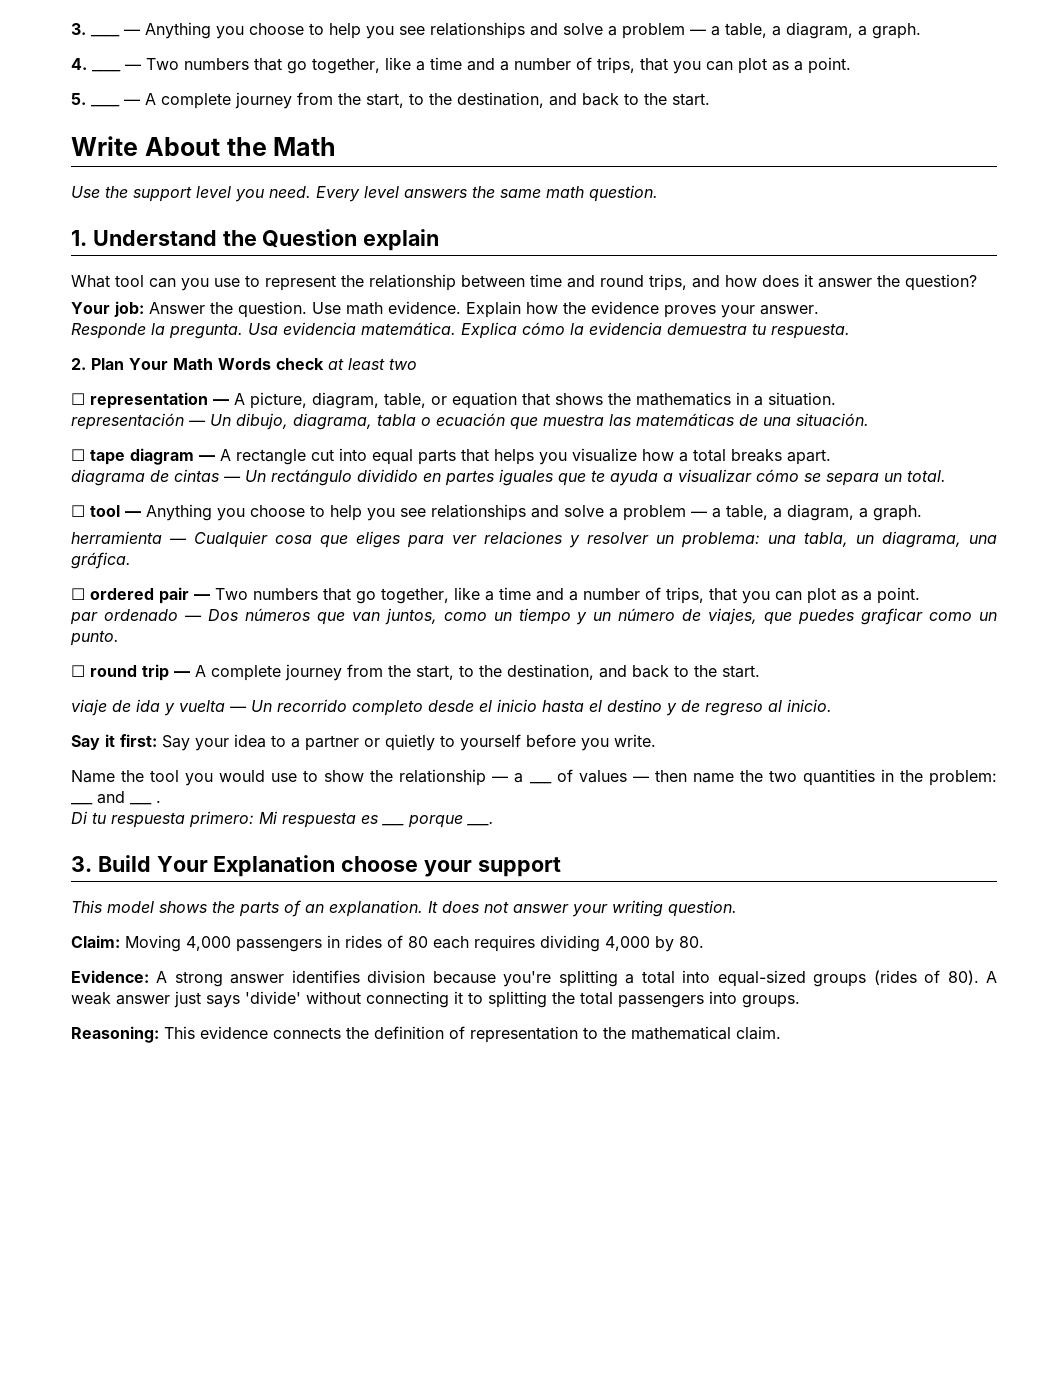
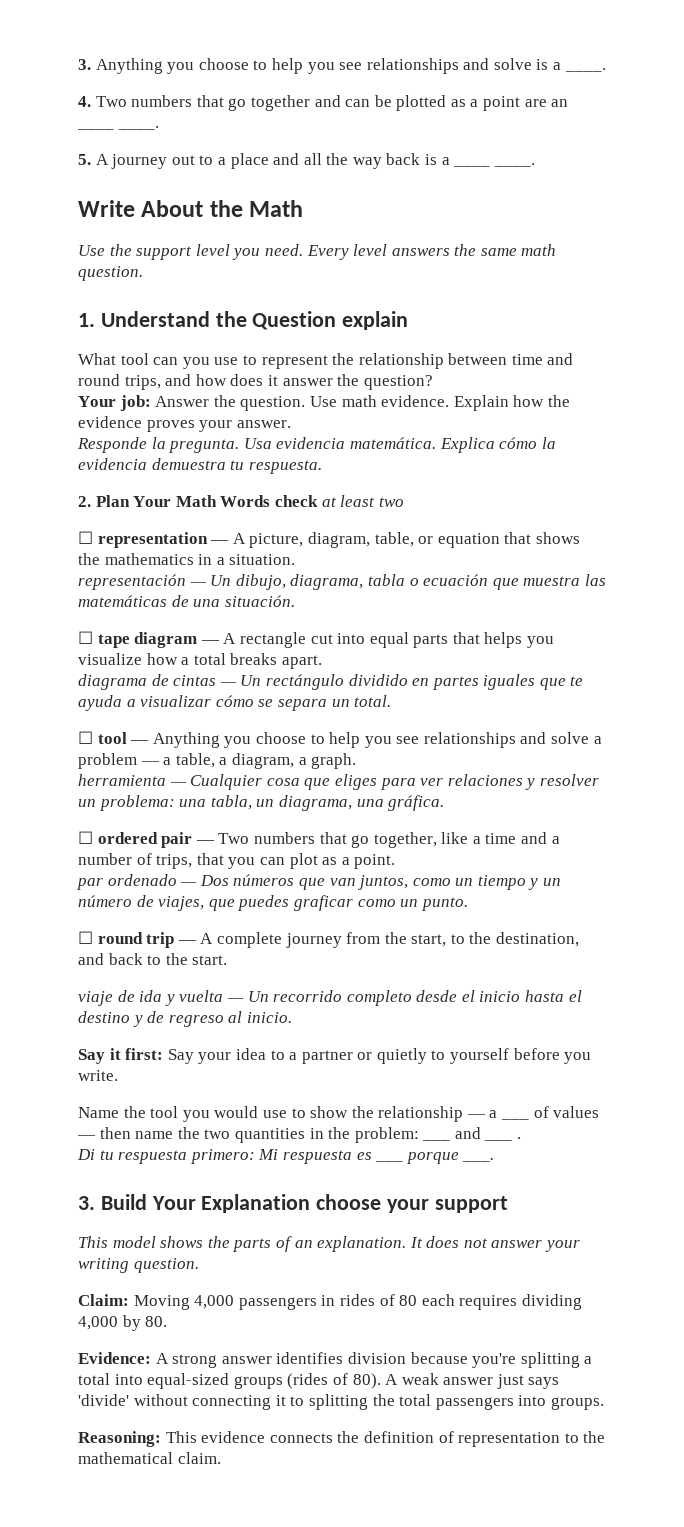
- 3. ____ — Anything you choose to help you see relationships and solve a problem — a table, a diagram, a graph.
+ 3. Anything you choose to help you see relationships and solve is a ____.
- 4. ____ — Two numbers that go together, like a time and a number of trips, that you can plot as a point.
- 5. ____ — A complete journey from the start, to the destination, and back to the start.
+ 4. Two numbers that go together and can be plotted as a point are an ____ ____.
+ 5. A journey out to a place and all the way back is a ____ ____.

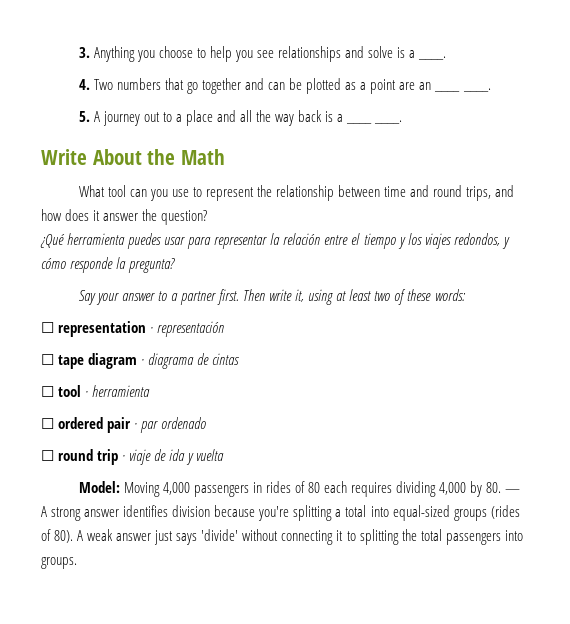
- Use the support level you need. Every level answers the same math question.
- 1. Understand the Question explain
- Your job: Answer the question. Use math evidence. Explain how the evidence proves your answer.
- Responde la pregunta. Usa evidencia matemática. Explica cómo la evidencia demuestra tu respuesta.
- 2. Plan Your Math Words check at least two
+ ¿Qué herramienta puedes usar para representar la relación entre el tiempo y los viajes redondos, y cómo responde la pregunta?
+ Say your answer to a partner first. Then write it, using at least two of these words:
- ☐ representation — A picture, diagram, table, or equation that shows the mathematics in a situation.
- representación — Un dibujo, diagrama, tabla o ecuación que muestra las matemáticas de una situación.
- ☐ tape diagram — A rectangle cut into equal parts that helps you visualize how a total breaks apart.
- diagrama de cintas — Un rectángulo dividido en partes iguales que te ayuda a visualizar cómo se separa un total.
- ☐ tool — Anything you choose to help you see relationships and solve a problem — a table, a diagram, a graph.
- herramienta — Cualquier cosa que eliges para ver relaciones y resolver un problema: una tabla, un diagrama, una gráfica.
- ☐ ordered pair — Two numbers that go together, like a time and a number of trips, that you can plot as a point.
- par ordenado — Dos números que van juntos, como un tiempo y un número de viajes, que puedes graficar como un punto.
- ☐ round trip — A complete journey from the start, to the destination, and back to the start.
- viaje de ida y vuelta — Un recorrido completo desde el inicio hasta el destino y de regreso al inicio.
- Say it first: Say your idea to a partner or quietly to yourself before you write.
- Name the tool you would use to show the relationship — a ___ of values — then name the two quantities in the problem: ___ and ___ .
- Di tu respuesta primero: Mi respuesta es ___ porque ___.
- 3. Build Your Explanation choose your support
- This model shows the parts of an explanation. It does not answer your writing question.
- Claim: Moving 4,000 passengers in rides of 80 each requires dividing 4,000 by 80.
- Evidence: A strong answer identifies division because you're splitting a total into equal-sized groups (rides of 80).
+ ☐ representation · representación
+ ☐ tape diagram · diagrama de cintas
+ ☐ tool · herramienta
+ ☐ ordered pair · par ordenado
+ ☐ round trip · viaje de ida y vuelta
+ Model: Moving 4,000 passengers in rides of 80 each requires dividing 4,000 by 80. — A strong answer identifies division because you're splitting a total into equal-sized groups (rides of 80).
- Reasoning: This evidence connects the definition of representation to the mathematical claim.

